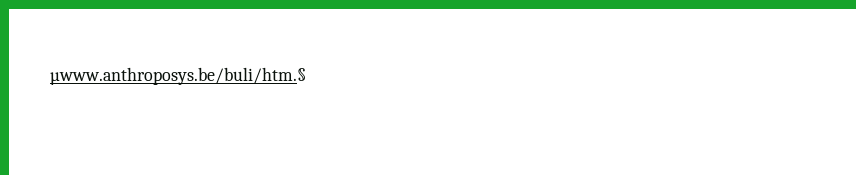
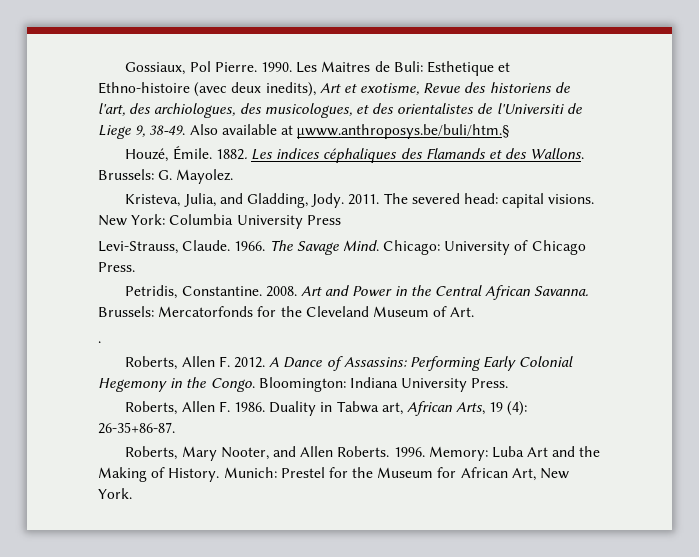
- µwww.anthroposys.be/buli/htm.§
+ Gossiaux, Pol Pierre. 1990. Les Maitres de Buli: Esthetique et Ethno-histoire (avec deux inedits), Art et exotisme, Revue des historiens de l'art, des archiologues, des musicologues, et des orientalistes de l'Universiti de Liege 9, 38-49. Also available at µwww.anthroposys.be/buli/htm.§
+ Houzé, Émile. 1882. Les indices céphaliques des Flamands et des Wallons. Brussels: G. Mayolez.
+ Kristeva, Julia, and Gladding, Jody. 2011. The severed head: capital visions. New York: Columbia University Press
+ Levi-Strauss, Claude. 1966. The Savage Mind. Chicago: University of Chicago Press.
+ Petridis, Constantine. 2008. Art and Power in the Central African Savanna. Brussels: Mercatorfonds for the Cleveland Museum of Art.
+ .
+ Roberts, Allen F. 2012. A Dance of Assassins: Performing Early Colonial Hegemony in the Congo. Bloomington: Indiana University Press.
+ Roberts, Allen F. 1986. Duality in Tabwa art, African Arts, 19 (4): 26-35+86-87.
+ Roberts, Mary Nooter, and Allen Roberts. 1996. Memory: Luba Art and the Making of History. Munich: Prestel for the Museum for African Art, New York.

